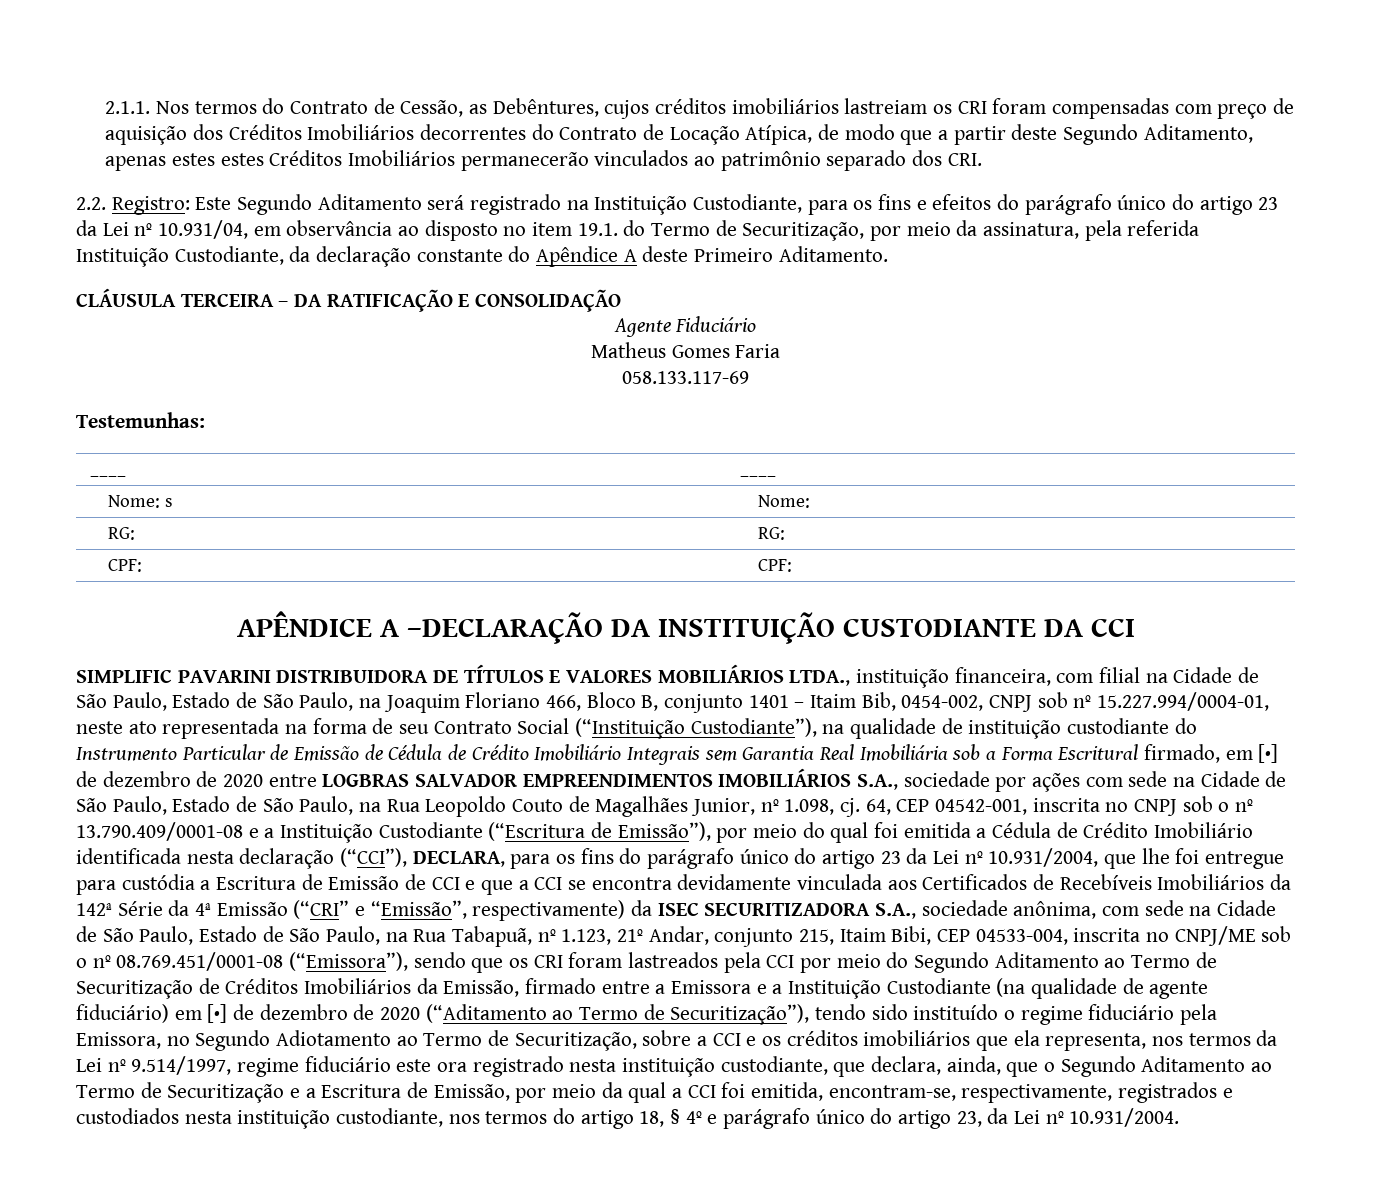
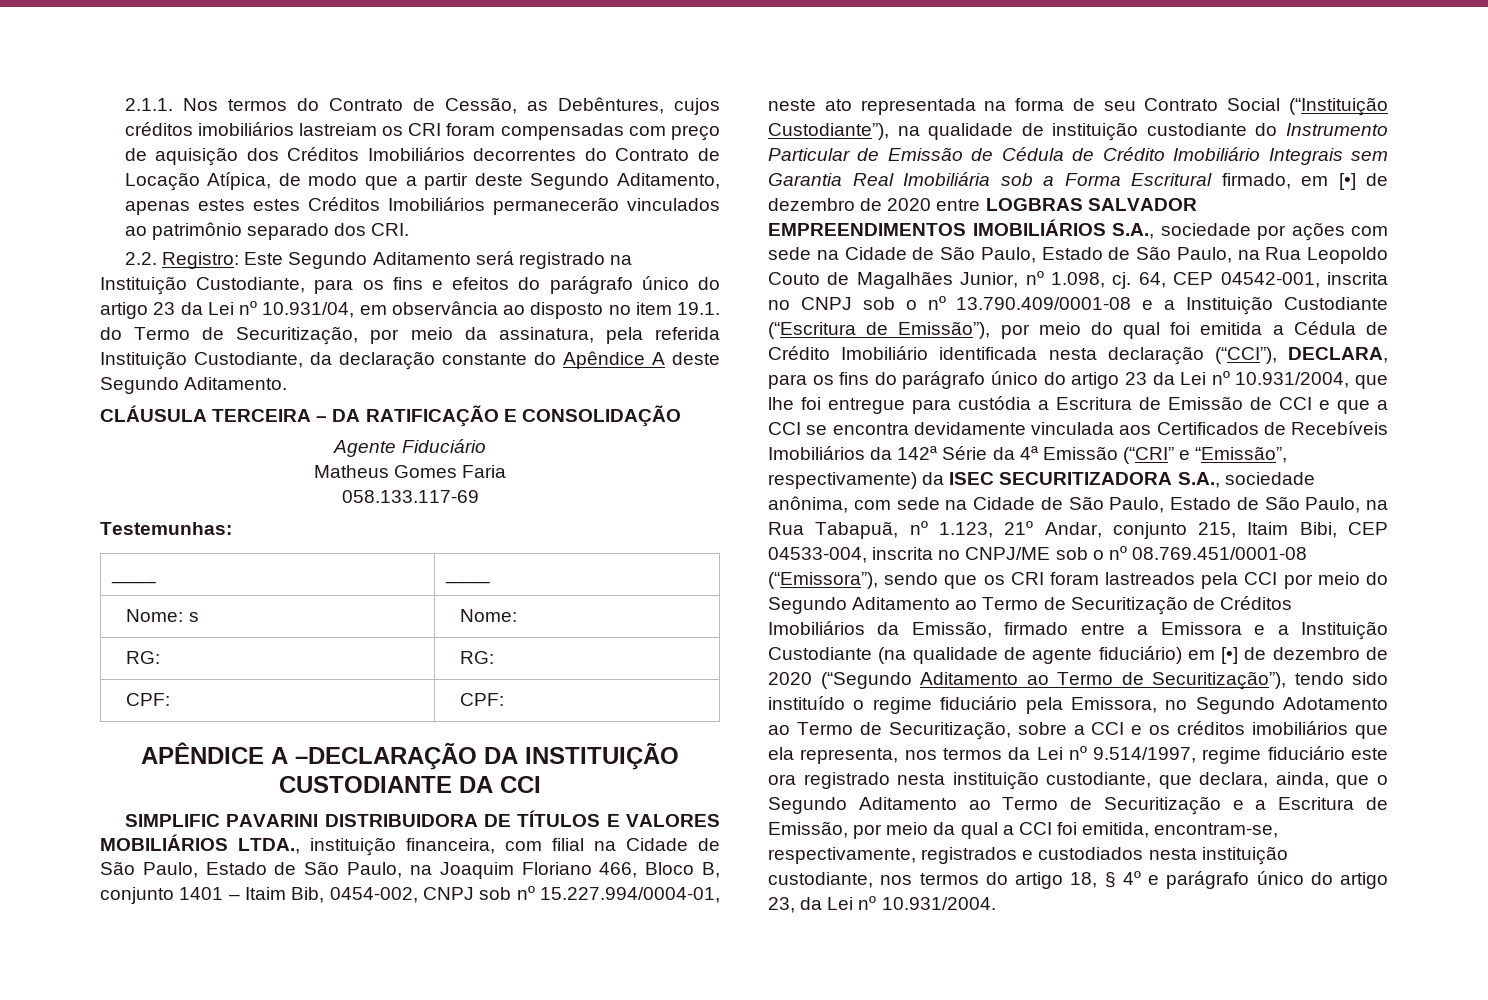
- 2.2. Registro: Este Segundo Aditamento será registrado na Instituição Custodiante, para os fins e efeitos do parágrafo único do artigo 23 da Lei nº 10.931/04, em observância ao disposto no item 19.1. do Termo de Securitização, por meio da assinatura, pela referida Instituição Custodiante, da declaração constante do Apêndice A deste Primeiro Aditamento.
+ 2.2. Registro: Este Segundo Aditamento será registrado na Instituição Custodiante, para os fins e efeitos do parágrafo único do artigo 23 da Lei nº 10.931/04, em observância ao disposto no item 19.1. do Termo de Securitização, por meio da assinatura, pela referida Instituição Custodiante, da declaração constante do Apêndice A deste Segundo Aditamento.
- 64, CEP 04542-001, inscrita no CNPJ sob o nº 13.790.409/0001-08 e a Instituição Custodiante (“Escritura de Emissão”), por meio do qual foi emitida a Cédula de Crédito Imobiliário identificada nesta declaração (“CCI”), DECLARA, para os fins do parágrafo único do artigo 23 da Lei nº 10.931/2004, que lhe foi entregue para custódia a Escritura de Emissão de CCI e que a CCI se encontra devidamente vinculada aos Certificados de Recebíveis Imobiliários da 142ª Série da 4ª Emissão (“CRI” e “Emissão”, respectivamente) da ISEC SECURITIZADORA S.A., sociedade anônima, com sede na Cidade de São Paulo, Estado de São Paulo, na Rua Tabapuã, nº 1.123, 21º Andar, conjunto 215, Itaim Bibi, CEP 04533-004, inscrita no CNPJ/ME sob o nº 08.769.451/0001-08 (“Emissora”), sendo que os CRI foram lastreados pela CCI por meio do Segundo Aditamento ao Termo de Securitização de Créditos Imobiliários da Emissão, firmado entre a Emissora e a Instituição Custodiante (na qualidade de agente fiduciário) em [•] de dezembro de 2020 (“Aditamento ao Termo de Securitização”), tendo sido instituído o regime fiduciário pela Emissora, no Segundo Adiotamento ao Termo de Securitização, sobre a CCI e os créditos imobiliários que ela representa, nos termos da Lei nº 9.514/1997, regime fiduciário este ora registrado nesta instituição custodiante, que declara, ainda, que o Segundo Aditamento ao Termo de Securitização e a Escritura de Emissão, por meio da qual a CCI foi emitida, encontram-se, respectivamente, registrados e custodiados nesta instituição custodiante, nos termos do artigo 18, § 4º e parágrafo único do artigo 23, da Lei nº 10.931/2004.
+ 64, CEP 04542-001, inscrita no CNPJ sob o nº 13.790.409/0001-08 e a Instituição Custodiante (“Escritura de Emissão”), por meio do qual foi emitida a Cédula de Crédito Imobiliário identificada nesta declaração (“CCI”), DECLARA, para os fins do parágrafo único do artigo 23 da Lei nº 10.931/2004, que lhe foi entregue para custódia a Escritura de Emissão de CCI e que a CCI se encontra devidamente vinculada aos Certificados de Recebíveis Imobiliários da 142ª Série da 4ª Emissão (“CRI” e “Emissão”, respectivamente) da ISEC SECURITIZADORA S.A., sociedade anônima, com sede na Cidade de São Paulo, Estado de São Paulo, na Rua Tabapuã, nº 1.123, 21º Andar, conjunto 215, Itaim Bibi, CEP 04533-004, inscrita no CNPJ/ME sob o nº 08.769.451/0001-08 (“Emissora”), sendo que os CRI foram lastreados pela CCI por meio do Segundo Aditamento ao Termo de Securitização de Créditos Imobiliários da Emissão, firmado entre a Emissora e a Instituição Custodiante (na qualidade de agente fiduciário) em [•] de dezembro de 2020 (“Segundo Aditamento ao Termo de Securitização”), tendo sido instituído o regime fiduciário pela Emissora, no Segundo Adotamento ao Termo de Securitização, sobre a CCI e os créditos imobiliários que ela representa, nos termos da Lei nº 9.514/1997, regime fiduciário este ora registrado nesta instituição custodiante, que declara, ainda, que o Segundo Aditamento ao Termo de Securitização e a Escritura de Emissão, por meio da qual a CCI foi emitida, encontram-se, respectivamente, registrados e custodiados nesta instituição custodiante, nos termos do artigo 18, § 4º e parágrafo único do artigo 23, da Lei nº 10.931/2004.

